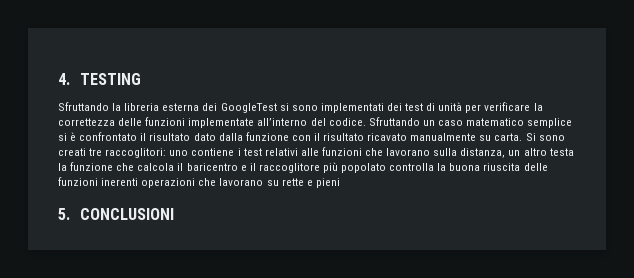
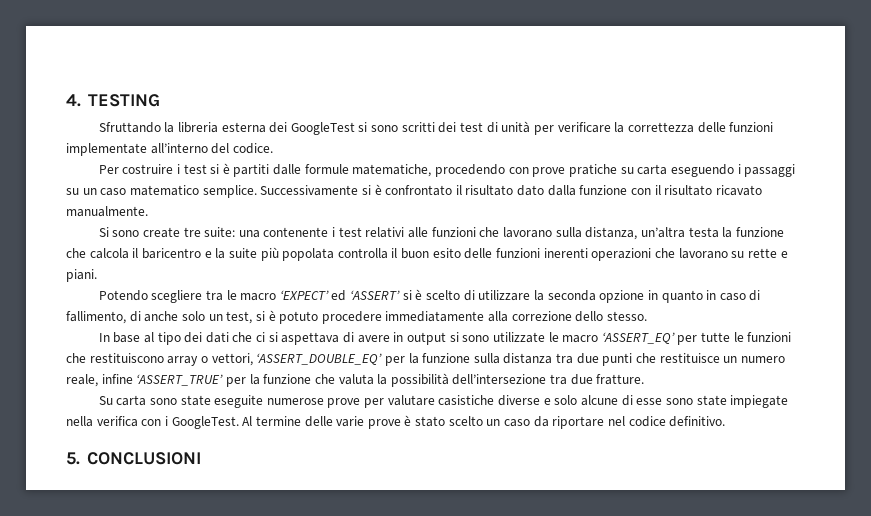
- Sfruttando la libreria esterna dei GoogleTest si sono implementati dei test di unità per verificare la correttezza delle funzioni implementate all’interno del codice. Sfruttando un caso matematico semplice si è confrontato il risultato dato dalla funzione con il risultato ricavato manualmente su carta. Si sono creati tre raccoglitori: uno contiene i test relativi alle funzioni che lavorano sulla distanza, un altro testa la funzione che calcola il baricentro e il raccoglitore più popolato controlla la buona riuscita delle funzioni inerenti operazioni che lavorano su rette e pieni
+ Sfruttando la libreria esterna dei GoogleTest si sono scritti dei test di unità per verificare la correttezza delle funzioni implementate all’interno del codice.
+ Per costruire i test si è partiti dalle formule matematiche, procedendo con prove pratiche su carta eseguendo i passaggi su un caso matematico semplice. Successivamente si è confrontato il risultato dato dalla funzione con il risultato ricavato manualmente.
+ Si sono create tre suite: una contenente i test relativi alle funzioni che lavorano sulla distanza, un’altra testa la funzione che calcola il baricentro e la suite più popolata controlla il buon esito delle funzioni inerenti operazioni che lavorano su rette e piani.
+ Potendo scegliere tra le macro ‘EXPECT’ ed ‘ASSERT’ si è scelto di utilizzare la seconda opzione in quanto in caso di fallimento, di anche solo un test, si è potuto procedere immediatamente alla correzione dello stesso.
+ In base al tipo dei dati che ci si aspettava di avere in output si sono utilizzate le macro ‘ASSERT_EQ’ per tutte le funzioni che restituiscono array o vettori, ‘ASSERT_DOUBLE_EQ’ per la funzione sulla distanza tra due punti che restituisce un numero reale, infine ‘ASSERT_TRUE’ per la funzione che valuta la possibilità dell’intersezione tra due fratture.
+ Su carta sono state eseguite numerose prove per valutare casistiche diverse e solo alcune di esse sono state impiegate nella verifica con i GoogleTest. Al termine delle varie prove è stato scelto un caso da riportare nel codice definitivo.

